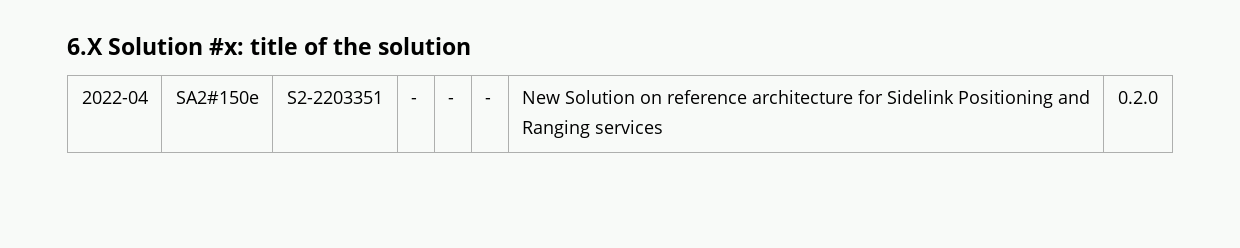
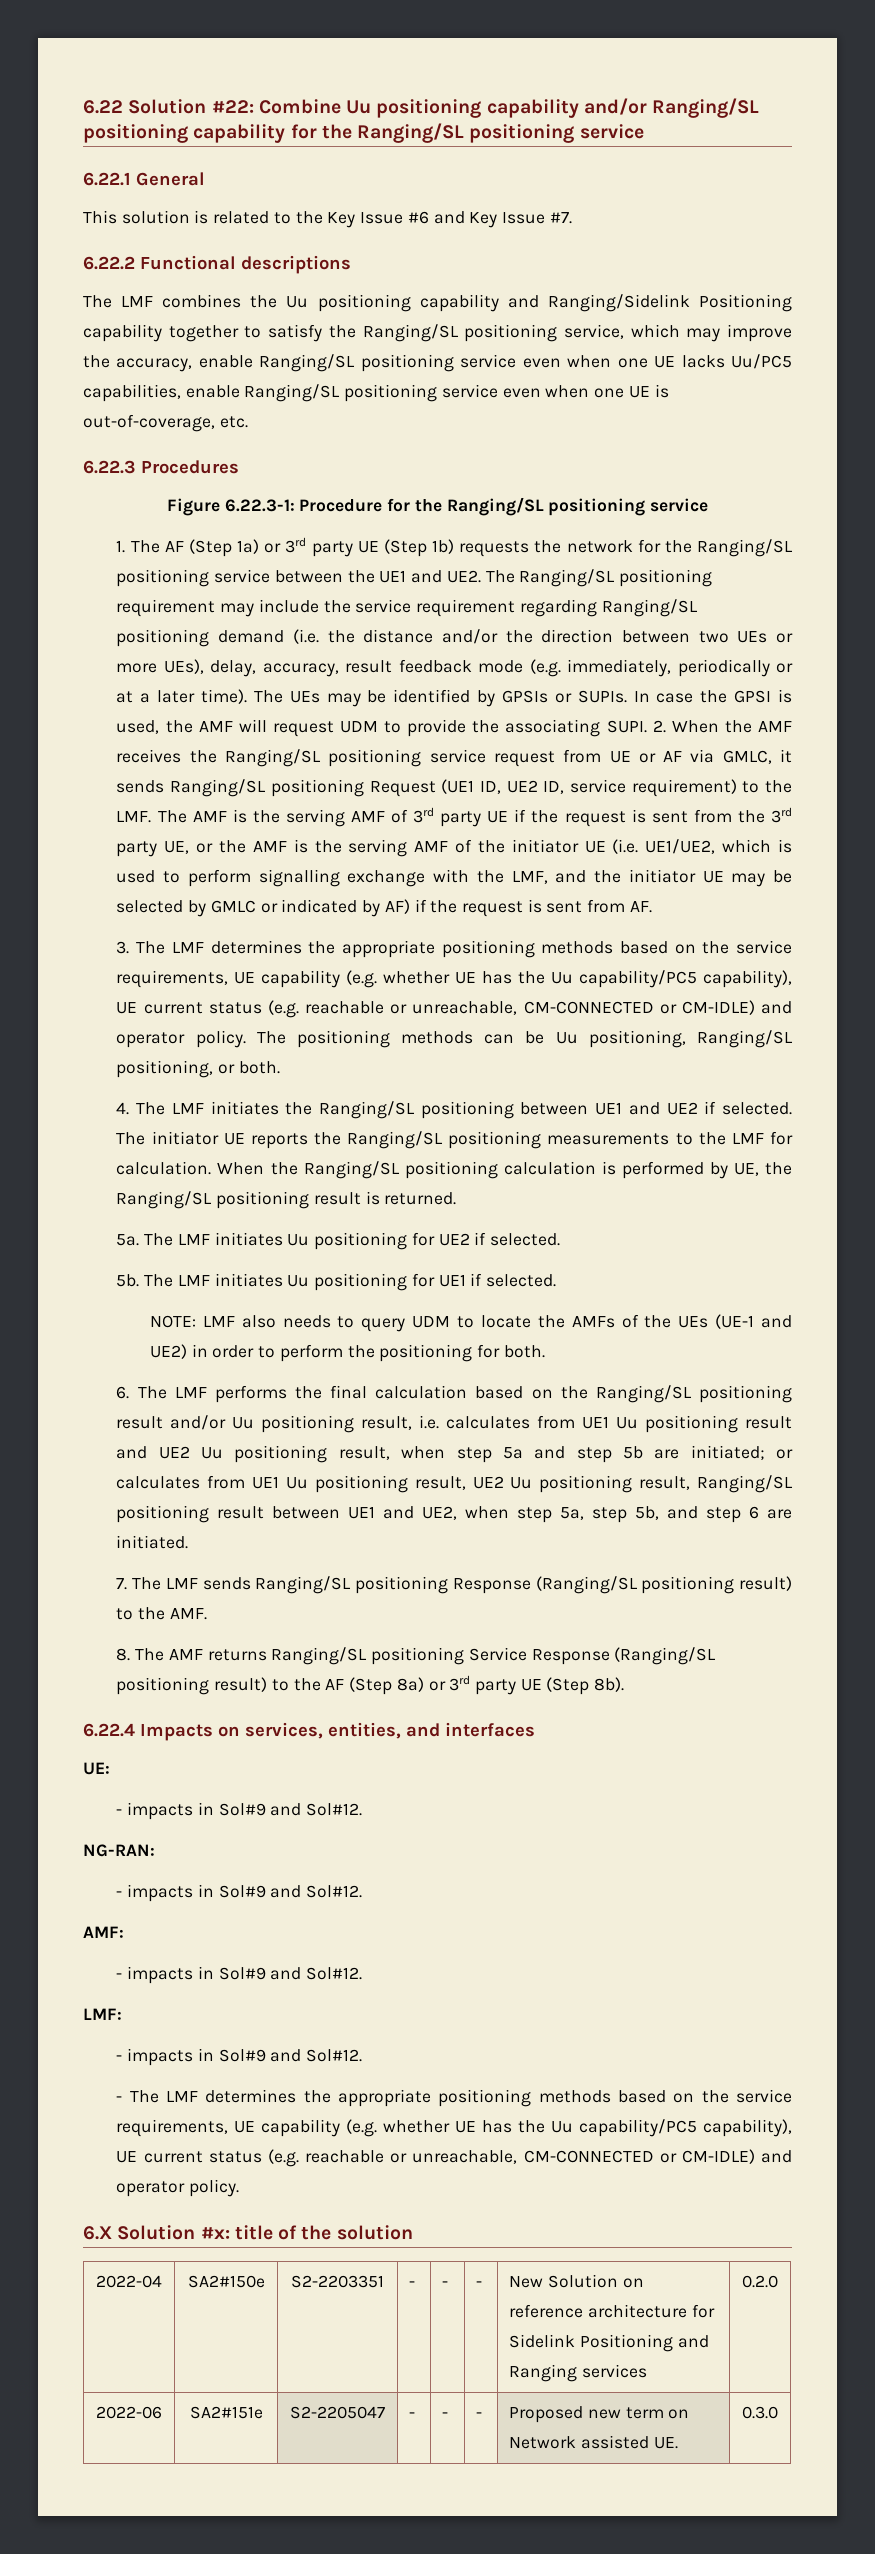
+ 6.22 Solution #22: Combine Uu positioning capability and/or Ranging/SL positioning capability for the Ranging/SL positioning service
+ 6.22.1 General
+ This solution is related to the Key Issue #6 and Key Issue #7.
+ 6.22.2 Functional descriptions
+ The LMF combines the Uu positioning capability and Ranging/Sidelink Positioning capability together to satisfy the Ranging/SL positioning service, which may improve the accuracy, enable Ranging/SL positioning service even when one UE lacks Uu/PC5 capabilities, enable Ranging/SL positioning service even when one UE is out-of-coverage, etc.
+ 6.22.3 Procedures
+ Figure 6.22.3-1: Procedure for the Ranging/SL positioning service
+ 1. The AF (Step 1a) or 3rd party UE (Step 1b) requests the network for the Ranging/SL positioning service between the UE1 and UE2. The Ranging/SL positioning requirement may include the service requirement regarding Ranging/SL positioning demand (i.e. the distance and/or the direction between two UEs or more UEs), delay, accuracy, result feedback mode (e.g. immediately, periodically or at a later time). The UEs may be identified by GPSIs or SUPIs. In case the GPSI is used, the AMF will request UDM to provide the associating SUPI. 2. When the AMF receives the Ranging/SL positioning service request from UE or AF via GMLC, it sends Ranging/SL positioning Request (UE1 ID, UE2 ID, service requirement) to the LMF. The AMF is the serving AMF of 3rd party UE if the request is sent from the 3rd party UE, or the AMF is the serving AMF of the initiator UE (i.e. UE1/UE2, which is used to perform signalling exchange with the LMF, and the initiator UE may be selected by GMLC or indicated by AF) if the request is sent from AF.
+ 3. The LMF determines the appropriate positioning methods based on the service requirements, UE capability (e.g. whether UE has the Uu capability/PC5 capability), UE current status (e.g. reachable or unreachable, CM-CONNECTED or CM-IDLE) and operator policy. The positioning methods can be Uu positioning, Ranging/SL positioning, or both.
+ 4. The LMF initiates the Ranging/SL positioning between UE1 and UE2 if selected. The initiator UE reports the Ranging/SL positioning measurements to the LMF for calculation. When the Ranging/SL positioning calculation is performed by UE, the Ranging/SL positioning result is returned.
+ 5a. The LMF initiates Uu positioning for UE2 if selected.
+ 5b. The LMF initiates Uu positioning for UE1 if selected.
+ NOTE: LMF also needs to query UDM to locate the AMFs of the UEs (UE-1 and UE2) in order to perform the positioning for both.
+ 6. The LMF performs the final calculation based on the Ranging/SL positioning result and/or Uu positioning result, i.e. calculates from UE1 Uu positioning result and UE2 Uu positioning result, when step 5a and step 5b are initiated; or calculates from UE1 Uu positioning result, UE2 Uu positioning result, Ranging/SL positioning result between UE1 and UE2, when step 5a, step 5b, and step 6 are initiated.
+ 7. The LMF sends Ranging/SL positioning Response (Ranging/SL positioning result) to the AMF.
+ 8. The AMF returns Ranging/SL positioning Service Response (Ranging/SL positioning result) to the AF (Step 8a) or 3rd party UE (Step 8b).
+ 6.22.4 Impacts on services, entities, and interfaces
+ UE:
+ - impacts in Sol#9 and Sol#12.
+ NG-RAN:
+ - impacts in Sol#9 and Sol#12.
+ AMF:
+ - impacts in Sol#9 and Sol#12.
+ LMF:
+ - impacts in Sol#9 and Sol#12.
+ - The LMF determines the appropriate positioning methods based on the service requirements, UE capability (e.g. whether UE has the Uu capability/PC5 capability), UE current status (e.g. reachable or unreachable, CM-CONNECTED or CM-IDLE) and operator policy.
+ 2022-06 | SA2#151e | S2-2205047 | - | - | - | Proposed new term on Network assisted UE. | 0.3.0

